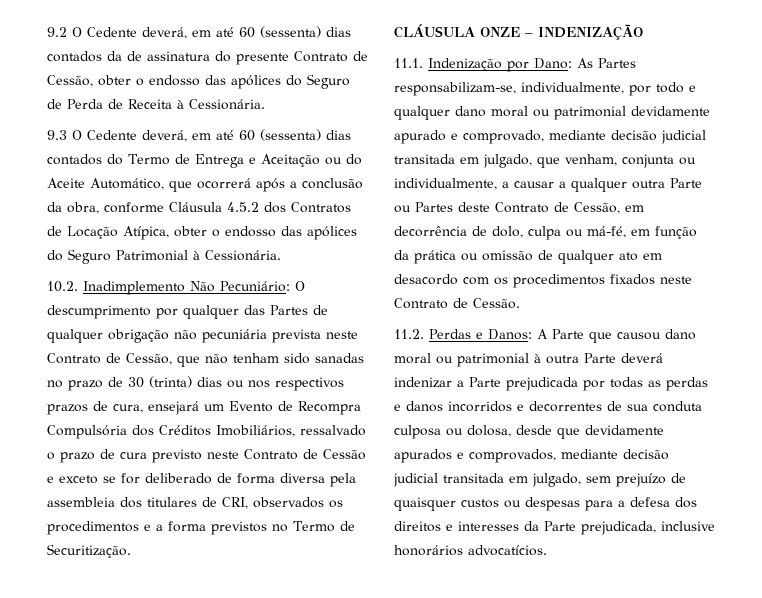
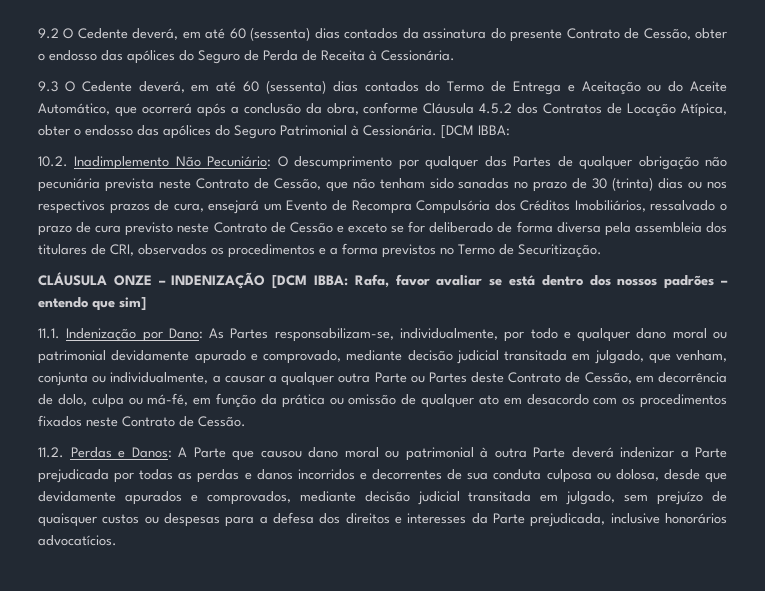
- 9.2 O Cedente deverá, em até 60 (sessenta) dias contados da de assinatura do presente Contrato de Cessão, obter o endosso das apólices do Seguro de Perda de Receita à Cessionária.
+ 9.2 O Cedente deverá, em até 60 (sessenta) dias contados da assinatura do presente Contrato de Cessão, obter o endosso das apólices do Seguro de Perda de Receita à Cessionária.
- 9.3 O Cedente deverá, em até 60 (sessenta) dias contados do Termo de Entrega e Aceitação ou do Aceite Automático, que ocorrerá após a conclusão da obra, conforme Cláusula 4.5.2 dos Contratos de Locação Atípica, obter o endosso das apólices do Seguro Patrimonial à Cessionária.
+ 9.3 O Cedente deverá, em até 60 (sessenta) dias contados do Termo de Entrega e Aceitação ou do Aceite Automático, que ocorrerá após a conclusão da obra, conforme Cláusula 4.5.2 dos Contratos de Locação Atípica, obter o endosso das apólices do Seguro Patrimonial à Cessionária. [DCM IBBA:
- CLÁUSULA ONZE – INDENIZAÇÃO
+ CLÁUSULA ONZE – INDENIZAÇÃO [DCM IBBA: Rafa, favor avaliar se está dentro dos nossos padrões – entendo que sim]

